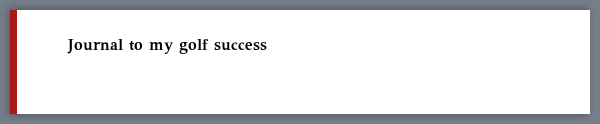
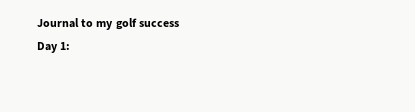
+ Day 1:

